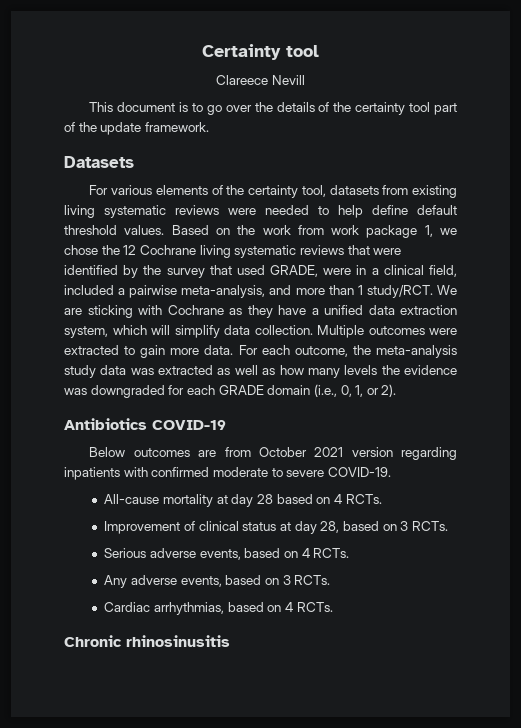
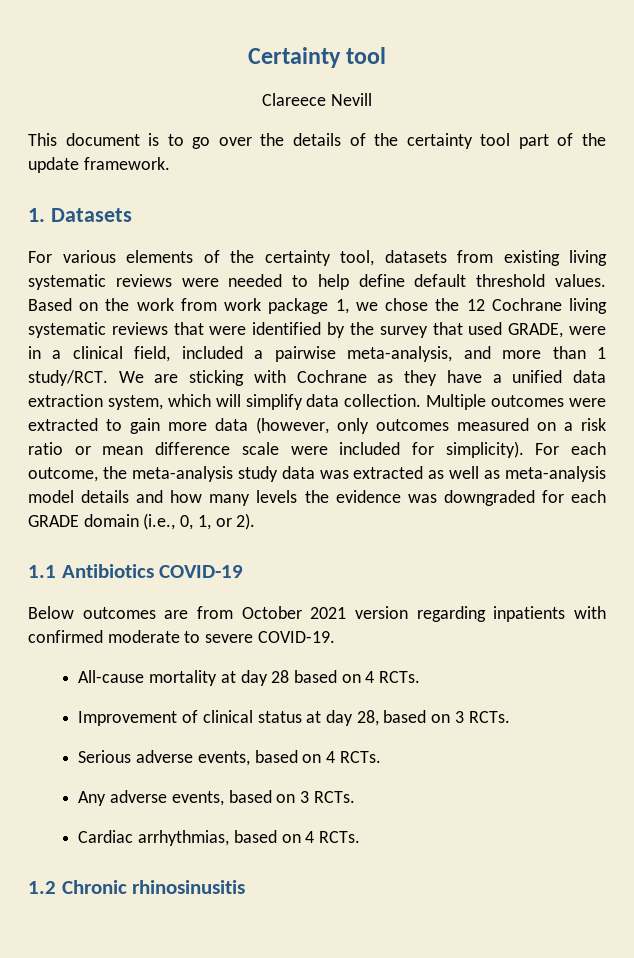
- Datasets
+ 1. Datasets
- Multiple outcomes were extracted to gain more data.
+ Multiple outcomes were extracted to gain more data (however, only outcomes measured on a risk ratio or mean difference scale were included for simplicity).
- For each outcome, the meta-analysis study data was extracted as well as how many levels the evidence was downgraded for each GRADE domain (i.e., 0, 1, or 2).
+ For each outcome, the meta-analysis study data was extracted as well as meta-analysis model details and how many levels the evidence was downgraded for each GRADE domain (i.e., 0, 1, or 2).
- Antibiotics COVID-19
+ 1.1 Antibiotics COVID-19
- Chronic rhinosinusitis
+ 1.2 Chronic rhinosinusitis

